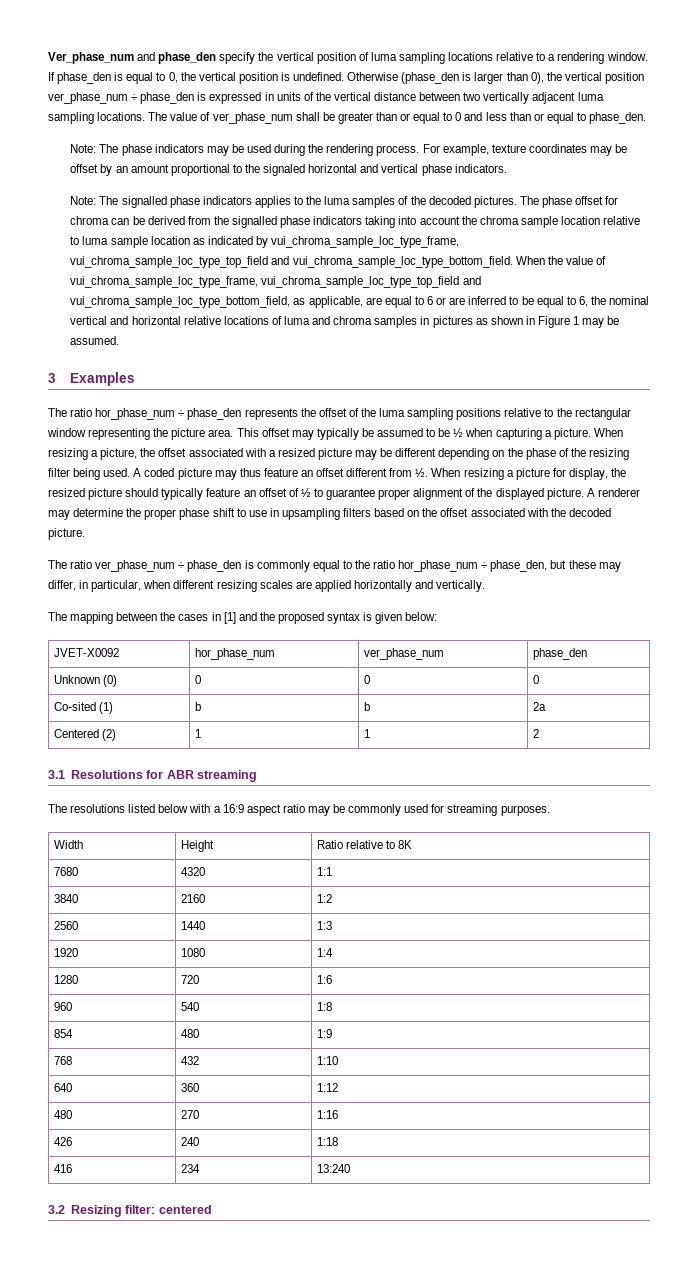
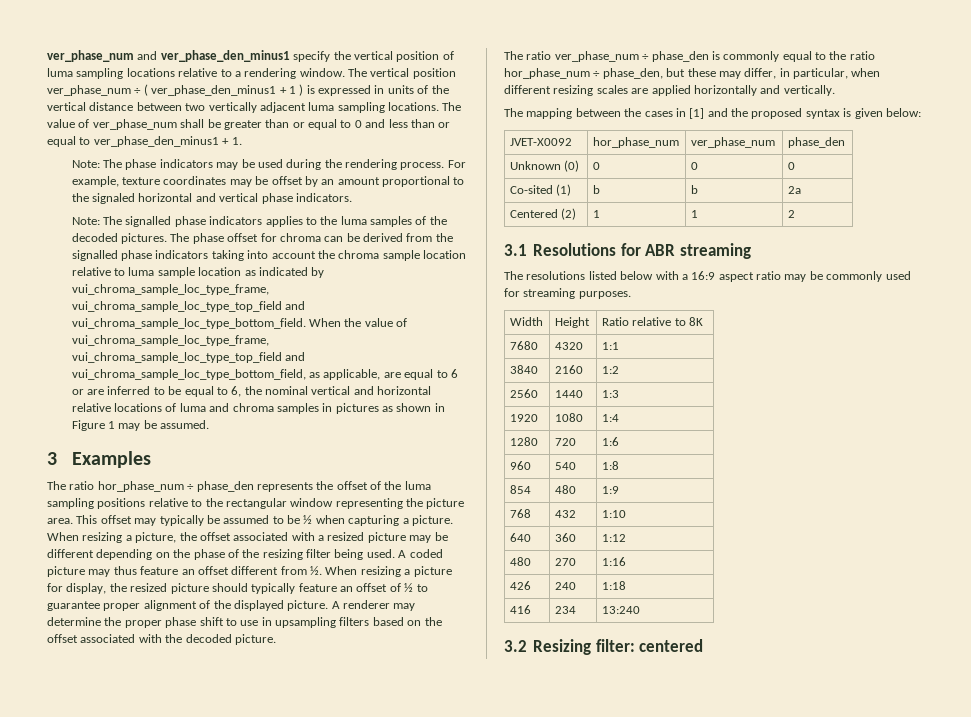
- Ver_phase_num and phase_den specify the vertical position of luma sampling locations relative to a rendering window.
+ ver_phase_num and ver_phase_den_minus1 specify the vertical position of luma sampling locations relative to a rendering window.
- If phase_den is equal to 0, the vertical position is undefined. Otherwise (phase_den is larger than 0), the vertical position ver_phase_num ÷ phase_den is expressed in units of the vertical distance between two vertically adjacent luma sampling locations.
+ The vertical position ver_phase_num ÷ ( ver_phase_den_minus1 + 1 ) is expressed in units of the vertical distance between two vertically adjacent luma sampling locations.
- The value of ver_phase_num shall be greater than or equal to 0 and less than or equal to phase_den.
+ The value of ver_phase_num shall be greater than or equal to 0 and less than or equal to ver_phase_den_minus1 + 1.

